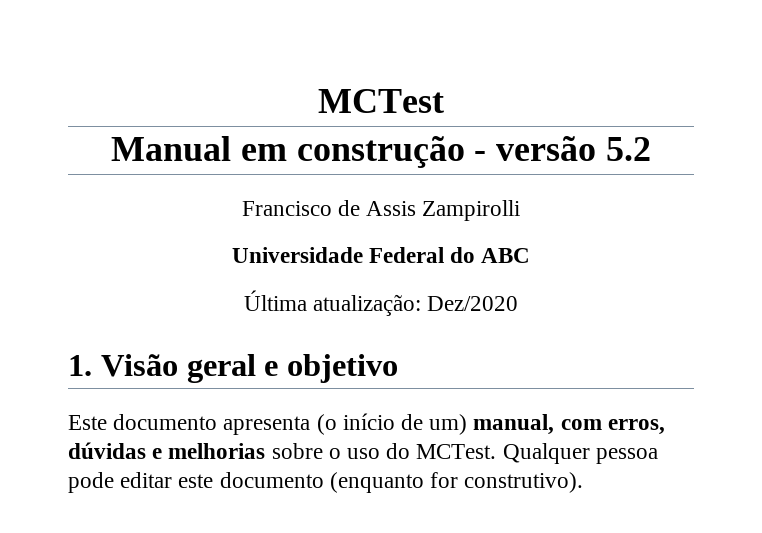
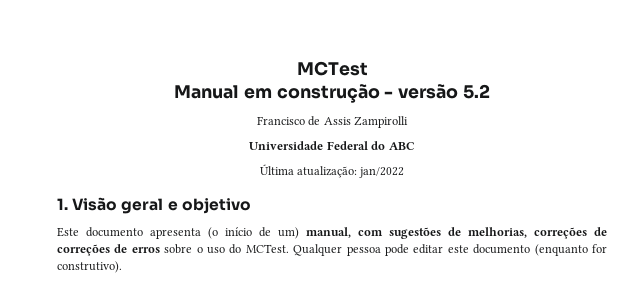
- Última atualização: Dez/2020
+ Última atualização: jan/2022
- Este documento apresenta (o início de um) manual, com erros, dúvidas e melhorias sobre o uso do MCTest.
+ Este documento apresenta (o início de um) manual, com sugestões de melhorias, correções de correções de erros sobre o uso do MCTest.

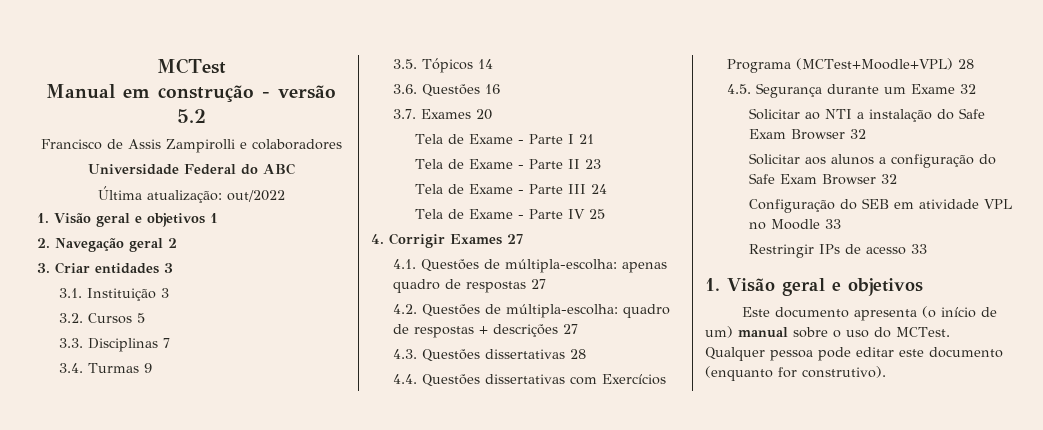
- Francisco de Assis Zampirolli
+ Francisco de Assis Zampirolli e colaboradores
- Última atualização: jan/2022
- 1. Visão geral e objetivo
+ Última atualização: out/2022
+ 1. Visão geral e objetivos 1
+ 2. Navegação geral 2
+ 3. Criar entidades 3
+ 3.1. Instituição 3
+ 3.2. Cursos 5
+ 3.3. Disciplinas 7
+ 3.4. Turmas 9
+ 3.5. Tópicos 14
+ 3.6. Questões 16
+ 3.7. Exames 20
+ Tela de Exame - Parte I 21
+ Tela de Exame - Parte II 23
+ Tela de Exame - Parte III 24
+ Tela de Exame - Parte IV 25
+ 4. Corrigir Exames 27
+ 4.1. Questões de múltipla-escolha: apenas quadro de respostas 27
+ 4.2. Questões de múltipla-escolha: quadro de respostas + descrições 27
+ 4.3. Questões dissertativas 28
+ 4.4. Questões dissertativas com Exercícios Programa (MCTest+Moodle+VPL) 28
+ 4.5. Segurança durante um Exame 32
+ Solicitar ao NTI a instalação do Safe Exam Browser 32
+ Solicitar aos alunos a configuração do Safe Exam Browser 32
+ Configuração do SEB em atividade VPL no Moodle 33
+ Restringir IPs de acesso 33
+ 1. Visão geral e objetivos
- Este documento apresenta (o início de um) manual, com sugestões de melhorias, correções de correções de erros sobre o uso do MCTest.
+ Este documento apresenta (o início de um) manual sobre o uso do MCTest.

